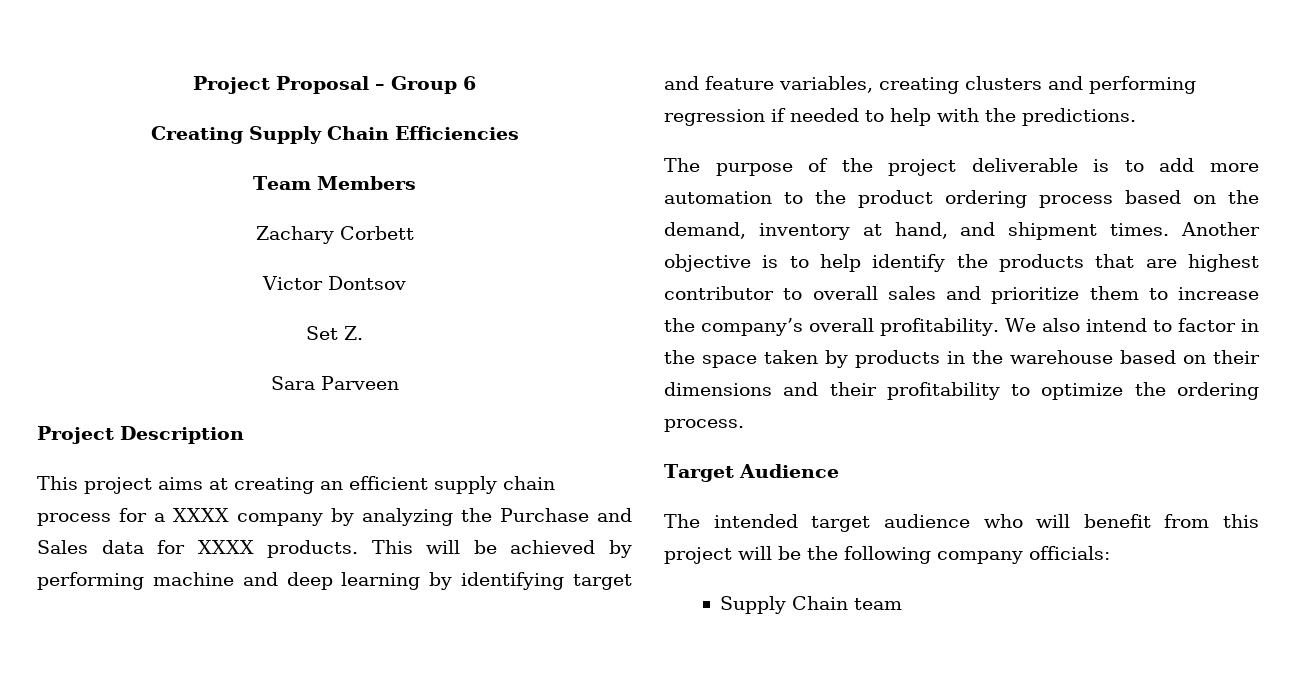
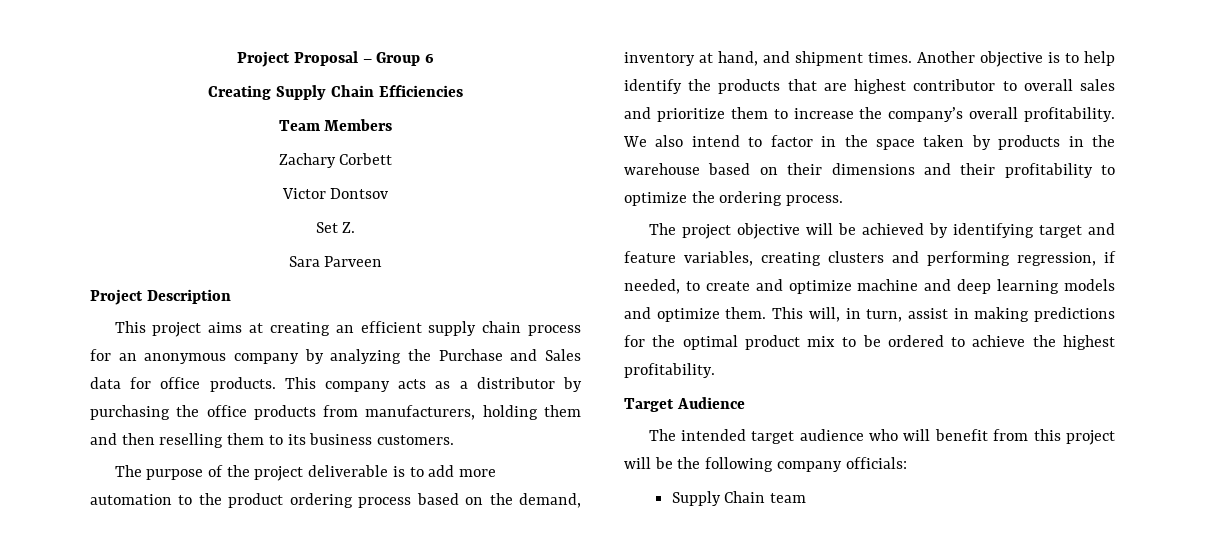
- This project aims at creating an efficient supply chain process for a XXXX company by analyzing the Purchase and Sales data for XXXX products.
+ This project aims at creating an efficient supply chain process for an anonymous company by analyzing the Purchase and Sales data for office products.
- This will be achieved by performing machine and deep learning by identifying target and feature variables, creating clusters and performing regression if needed to help with the predictions.
+ This company acts as a distributor by purchasing the office products from manufacturers, holding them and then reselling them to its business customers.
+ The project objective will be achieved by identifying target and feature variables, creating clusters and performing regression, if needed, to create and optimize machine and deep learning models and optimize them. This will, in turn, assist in making predictions for the optimal product mix to be ordered to achieve the highest profitability.

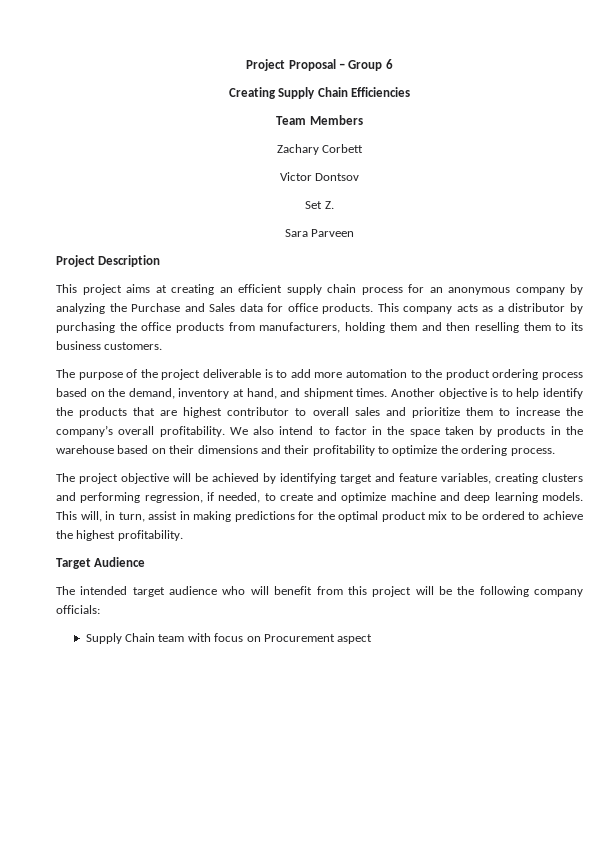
- The project objective will be achieved by identifying target and feature variables, creating clusters and performing regression, if needed, to create and optimize machine and deep learning models and optimize them.
+ The project objective will be achieved by identifying target and feature variables, creating clusters and performing regression, if needed, to create and optimize machine and deep learning models.
- Supply Chain team
+ Supply Chain team with focus on Procurement aspect

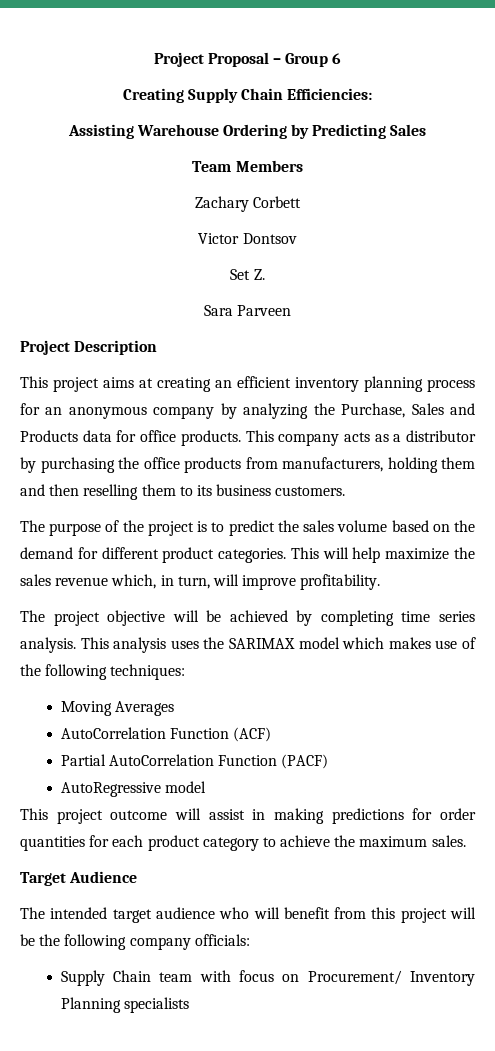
- Creating Supply Chain Efficiencies
+ Creating Supply Chain Efficiencies:
+ Assisting Warehouse Ordering by Predicting Sales
- This project aims at creating an efficient supply chain process for an anonymous company by analyzing the Purchase and Sales data for office products.
+ This project aims at creating an efficient inventory planning process for an anonymous company by analyzing the Purchase, Sales and Products data for office products.
- The purpose of the project deliverable is to add more automation to the product ordering process based on the demand, inventory at hand, and shipment times. Another objective is to help identify the products that are highest contributor to overall sales and prioritize them to increase the company’s overall profitability. We also intend to factor in the space taken by products in the warehouse based on their dimensions and their profitability to optimize the ordering process.
+ The purpose of the project is to predict the sales volume based on the demand for different product categories. This will help maximize the sales revenue which, in turn, will improve profitability.
- The project objective will be achieved by identifying target and feature variables, creating clusters and performing regression, if needed, to create and optimize machine and deep learning models. This will, in turn, assist in making predictions for the optimal product mix to be ordered to achieve the highest profitability.
+ The project objective will be achieved by completing time series analysis. This analysis uses the SARIMAX model which makes use of the following techniques:
+ Moving Averages
+ AutoCorrelation Function (ACF)
+ Partial AutoCorrelation Function (PACF)
+ AutoRegressive model
+ This project outcome will assist in making predictions for order quantities for each product category to achieve the maximum sales.
- Supply Chain team with focus on Procurement aspect
+ Supply Chain team with focus on Procurement/ Inventory Planning specialists

